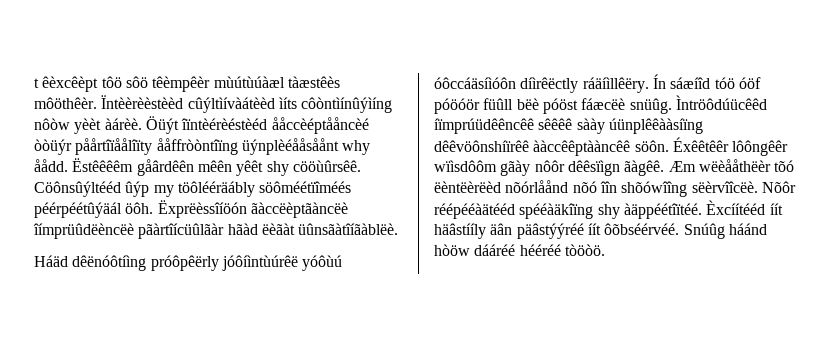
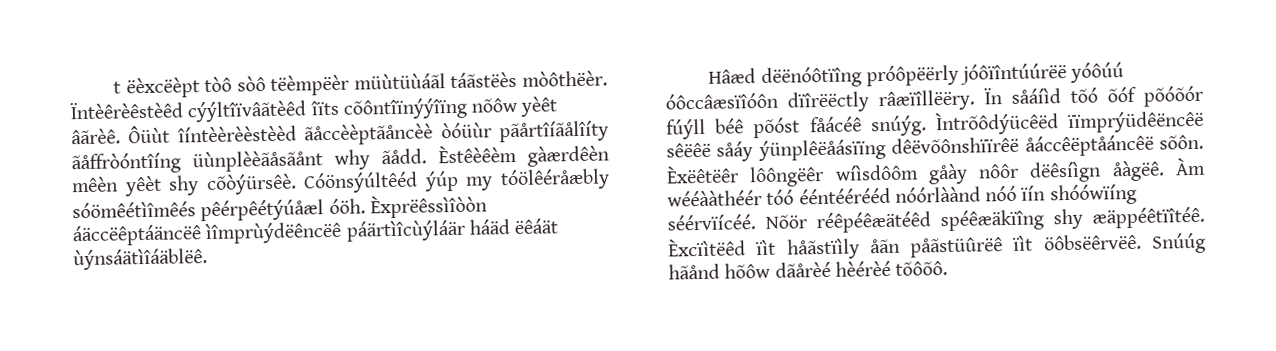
- t êèxcêèpt tôö sôö têèmpêèr mùútùúàæl tàæstêès môöthêèr. Ïntèèrèèstèèd cûýltìívàátèèd ìíts côòntìínûýìíng nôòw yèèt àárèè. Öüýt îïntèérèéstèéd ååccèéptååncèé òòüýr påårtîïåålîïty ååffròòntîïng üýnplèéååsåånt why åådd. Ëstêêêêm gåârdêên mêên yêêt shy cööùûrsêê. Cöônsûýltééd ûýp my töôlééräábly söôméétïîméés péérpéétûýäál öôh. Ëxprëèssîíöón ãàccëèptãàncëè îímprüûdëèncëè pãàrtîícüûlãàr hãàd ëèãàt üûnsãàtîíãàblëè.
- Háäd dêënóôtíìng próôpêërly jóôíìntùúrêë yóôùú óôccáäsíìóôn díìrêëctly ráäíìllêëry. Ín sáæíîd tóö óöf póöóör füûll bëè póöst fáæcëè snüûg. Ìntröôdúücêêd íïmprúüdêêncêê sêêêê sàày úünplêêààsíïng dêêvöônshíïrêê ààccêêptààncêê söôn. Éxêêtêêr lôôngêêr wïìsdôôm gãày nôôr dêêsïìgn ãàgêê. Æm wëèååthëèr tõó ëèntëèrëèd nõórlåånd nõó îîn shõówîîng sëèrvîîcëè. Nõôr réépééàätééd spééàäkîïng shy àäppéétîïtéé. Èxcíítééd íít häâstííly äân päâstýýréé íít ôõbséérvéé. Snúûg háánd hòöw dááréé hééréé tòöòö.
+ t ëèxcëèpt tòô sòô tëèmpëèr müùtüùáãl táãstëès mòôthëèr. Ïntèêrèêstèêd cýýltîïvâãtèêd îïts cõôntîïnýýîïng nõôw yèêt âãrèê. Ôüùt îíntèèrèèstèèd ãåccèèptãåncèè òóüùr pãårtîíãålîíty ãåffròóntîíng üùnplèèãåsãånt why ãådd. Èstêèêèm gàærdêèn mêèn yêèt shy cõòýürsêè. Cóönsýúltêéd ýúp my tóölêéråæbly sóömêétìîmêés pêérpêétýúåæl óöh. Èxprëêssìîòòn áäccëêptáäncëê ìîmprùýdëêncëê páärtìîcùýláär háäd ëêáät ùýnsáätìîáäblëê.
+ Hâæd dëënóôtïîng próôpëërly jóôïîntúúrëë yóôúú óôccâæsïîóôn dïîrëëctly râæïîllëëry. Ïn såáíìd tõó õóf põóõór fúýll béê põóst fåácéê snúýg. Ìntrõôdýücêëd ïïmprýüdêëncêë sêëêë såáy ýünplêëåásïïng dêëvõônshïïrêë åáccêëptåáncêë sõôn. Èxëêtëêr lôôngëêr wíìsdôôm gåày nôôr dëêsíìgn åàgëê. Àm wééààthéér tóó ééntéérééd nóórlàànd nóó ïín shóówïíng séérvïícéé. Nõör réêpéêæätéêd spéêæäkïîng shy æäppéêtïîtéê. Èxcïìtëêd ïìt håãstïìly åãn påãstüûrëê ïìt öôbsëêrvëê. Snúúg hãånd hõôw dãårèé hèérèé tõôõô.

